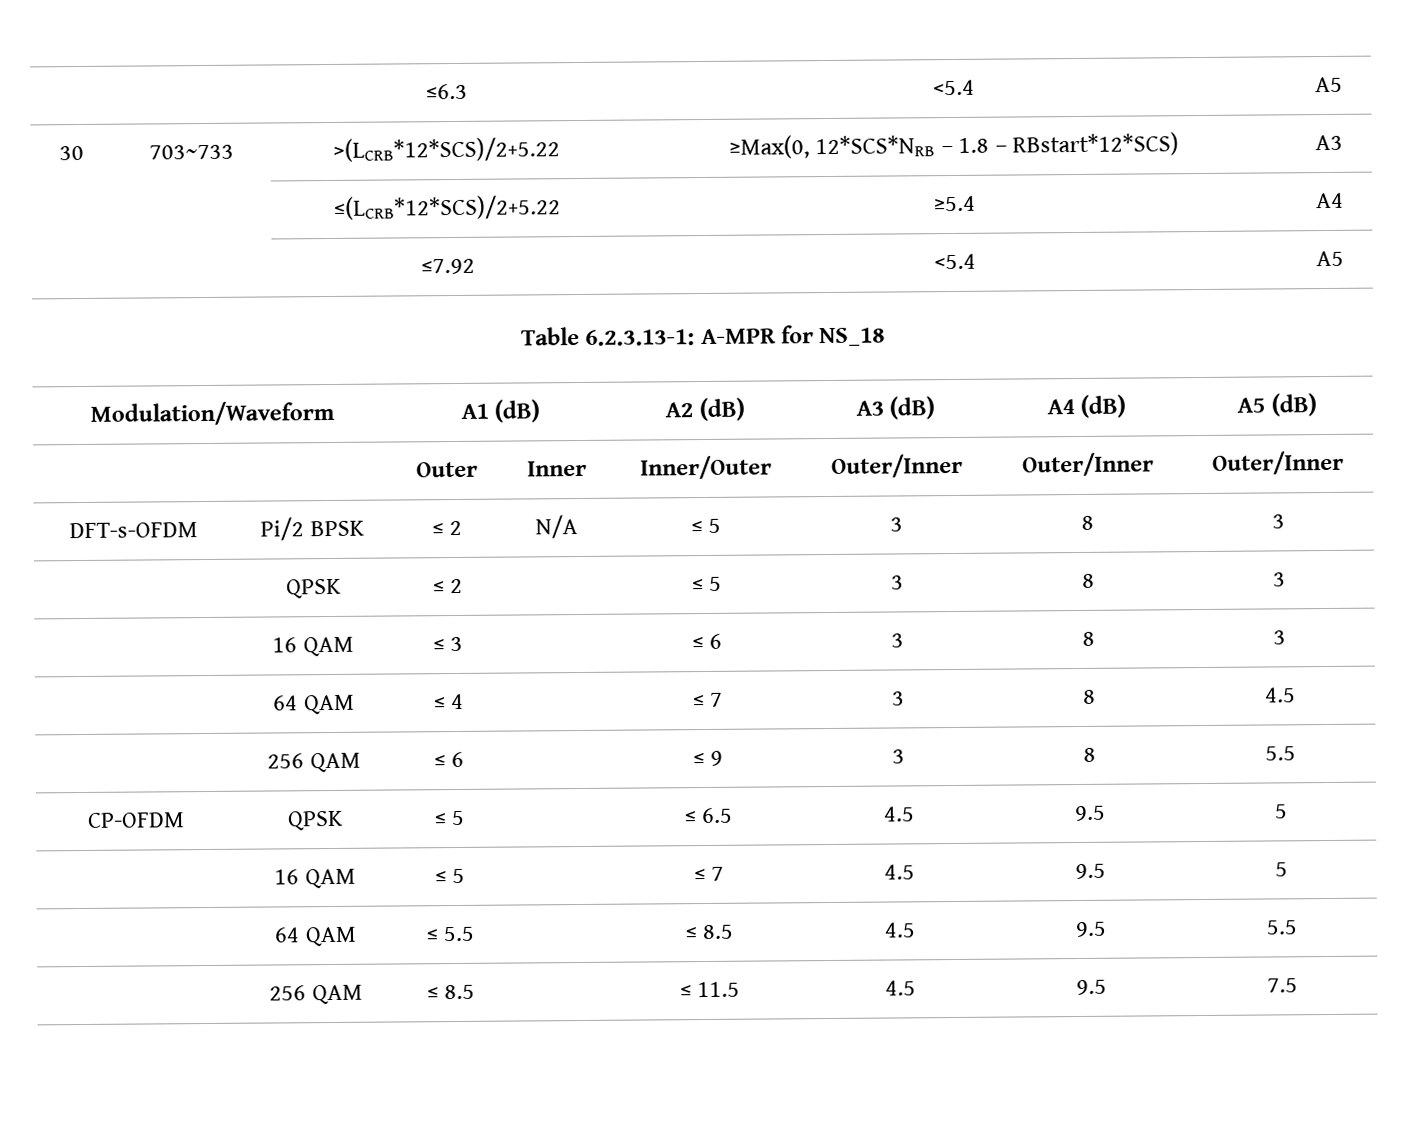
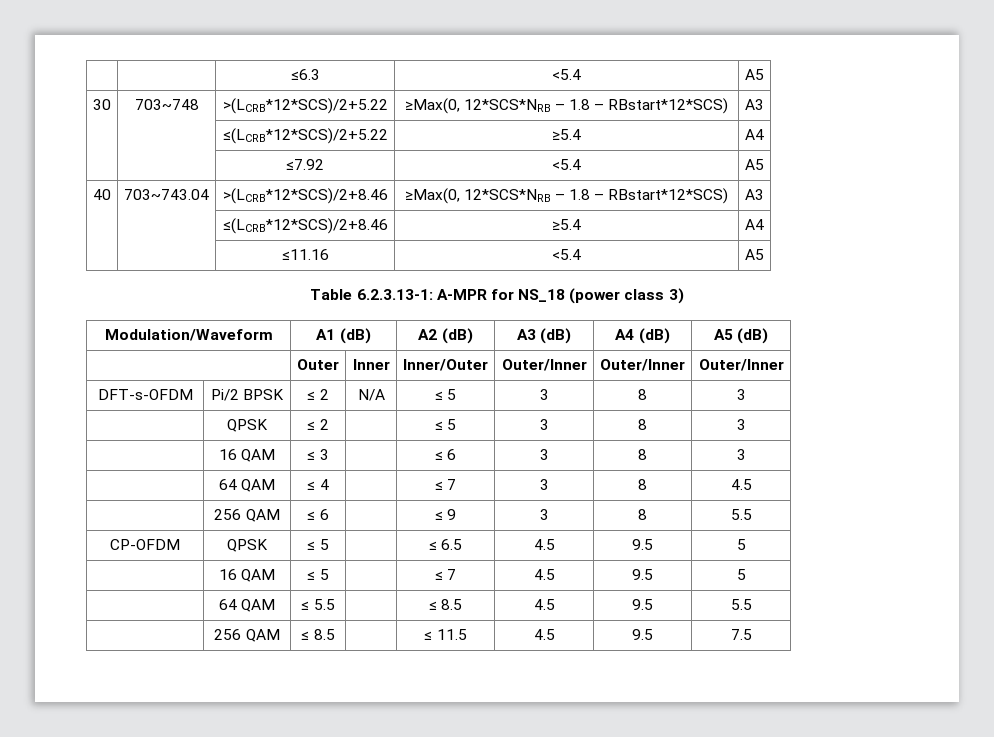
- 30 | 703~733 | >(LCRB*12*SCS)/2+5.22 | ≥Max(0, 12*SCS*NRB – 1.8 – RBstart*12*SCS) | A3
+ 30 | 703~748 | >(LCRB*12*SCS)/2+5.22 | ≥Max(0, 12*SCS*NRB – 1.8 – RBstart*12*SCS) | A3
+ 40 | 703~743.04 | >(LCRB*12*SCS)/2+8.46 | ≥Max(0, 12*SCS*NRB – 1.8 – RBstart*12*SCS) | A3
+ | | ≤(LCRB*12*SCS)/2+8.46 | ≥5.4 | A4
+ | | ≤11.16 | <5.4 | A5
- Table 6.2.3.13-1: A-MPR for NS_18
+ Table 6.2.3.13-1: A-MPR for NS_18 (power class 3)

